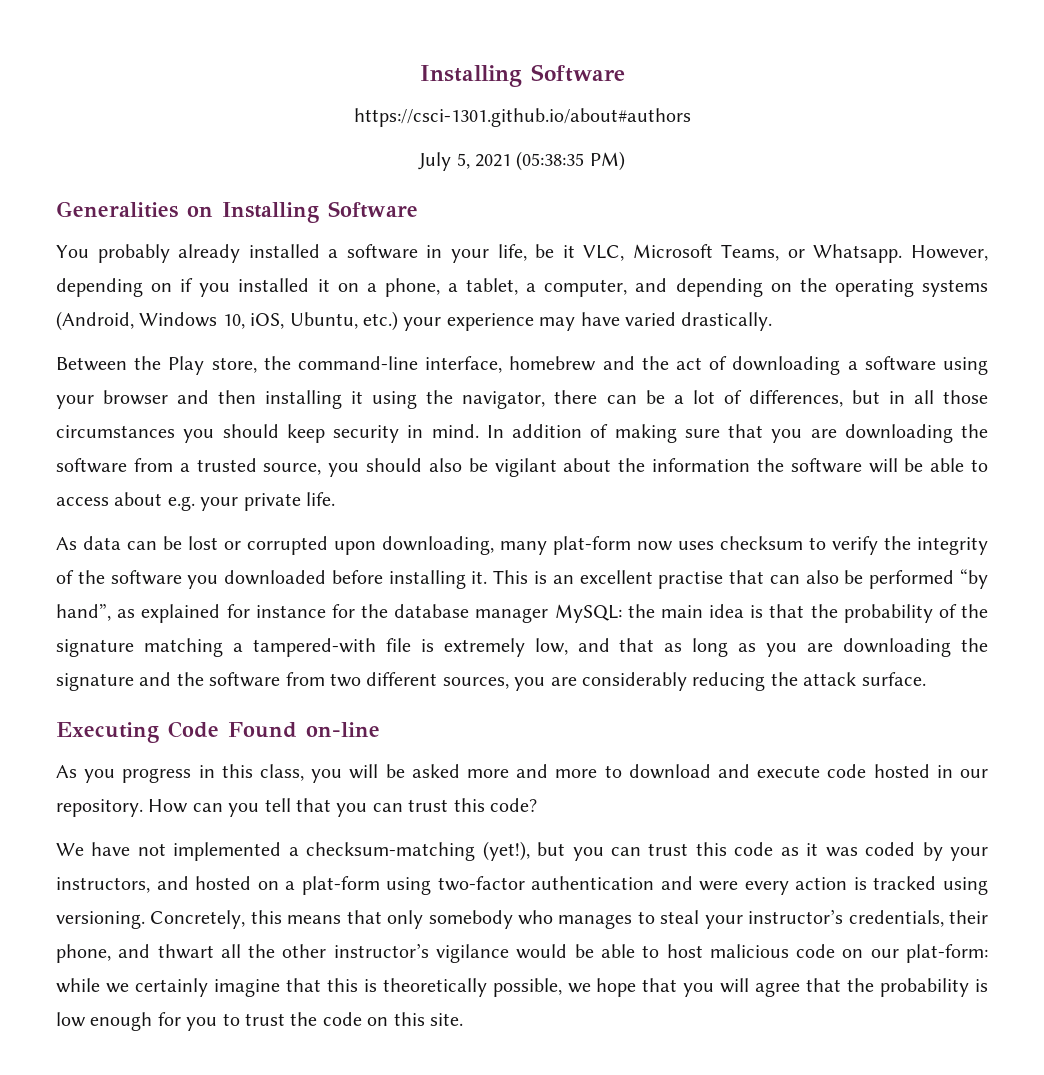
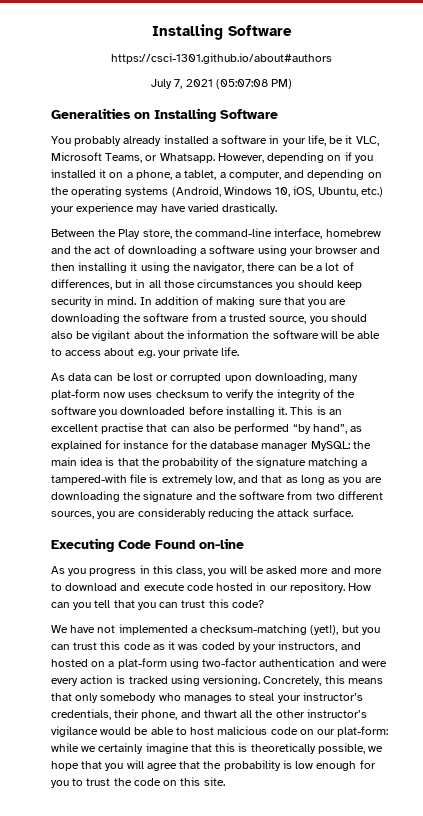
- July 5, 2021 (05:38:35 PM)
+ July 7, 2021 (05:07:08 PM)

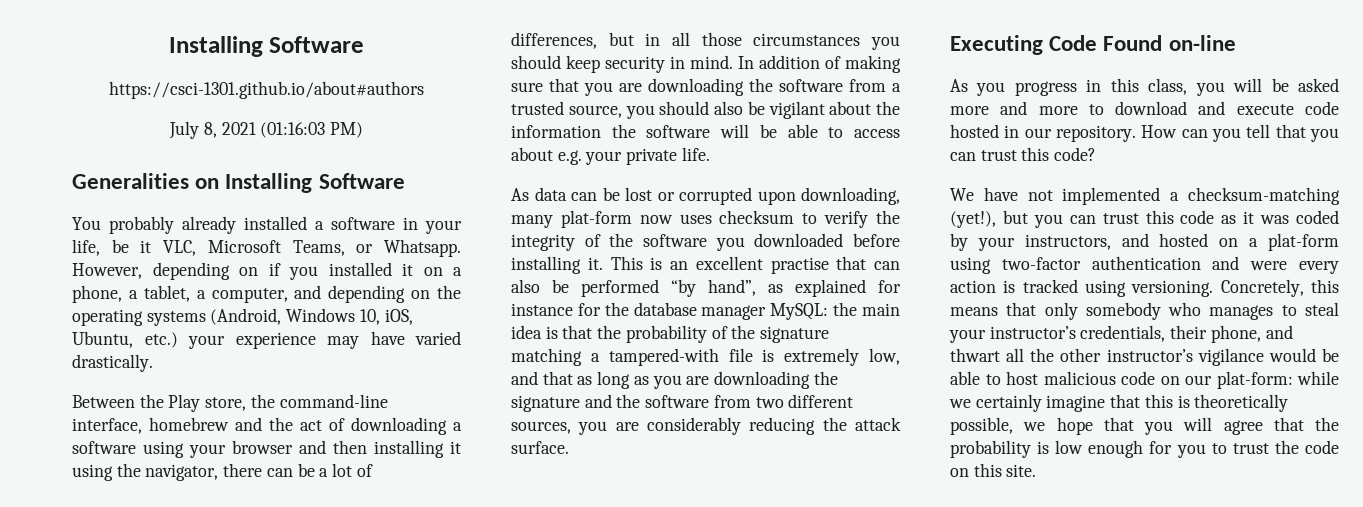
- July 7, 2021 (05:07:08 PM)
+ July 8, 2021 (01:16:03 PM)

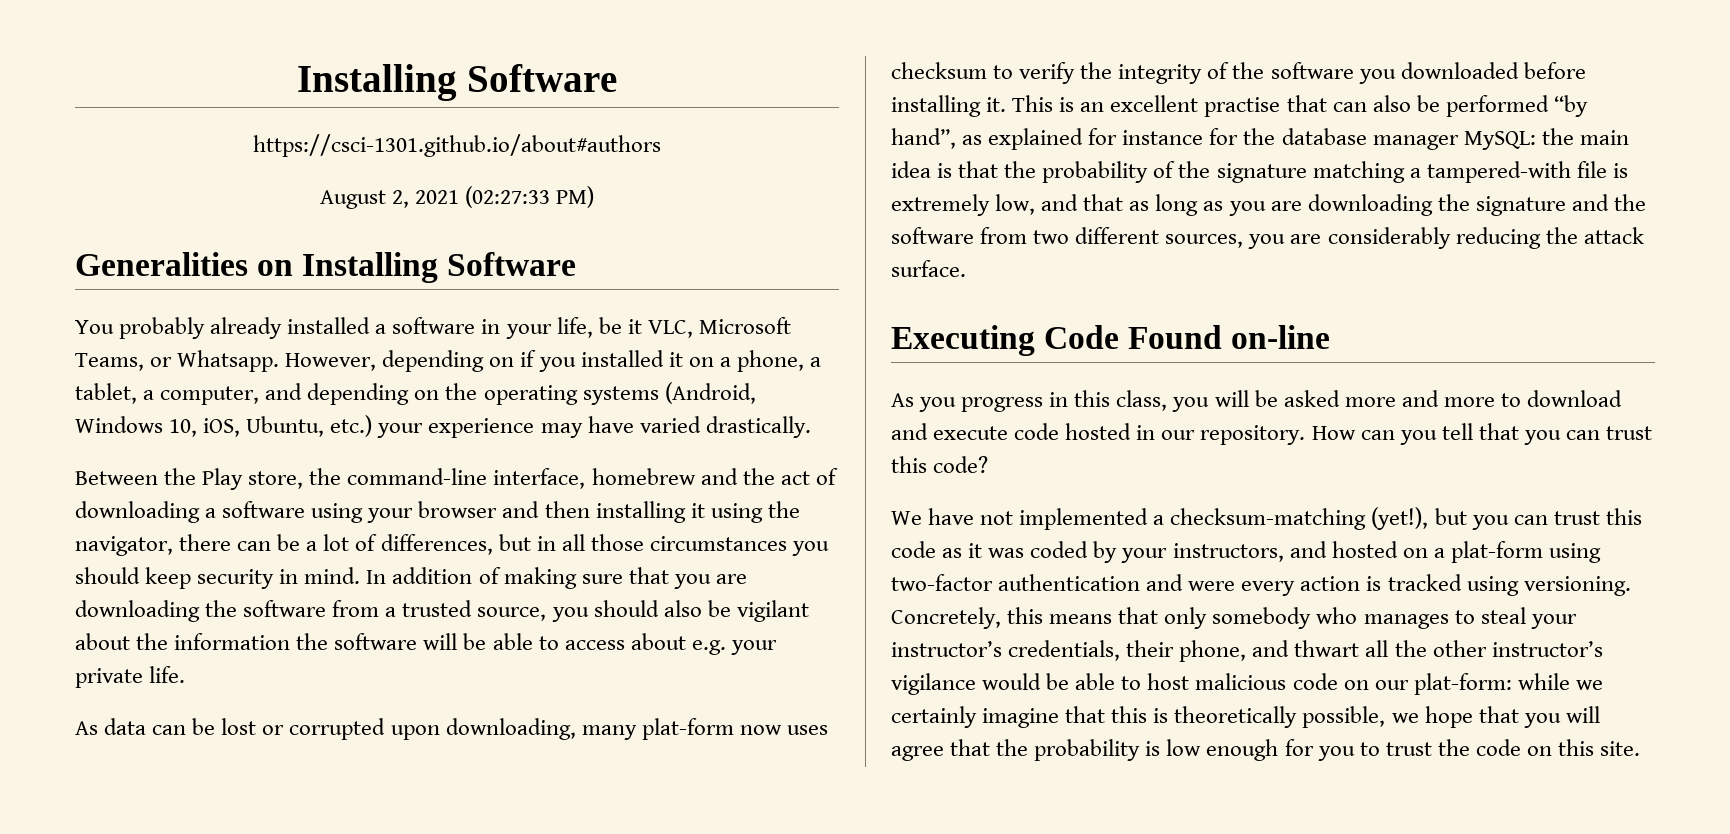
- July 8, 2021 (01:16:03 PM)
+ August 2, 2021 (02:27:33 PM)

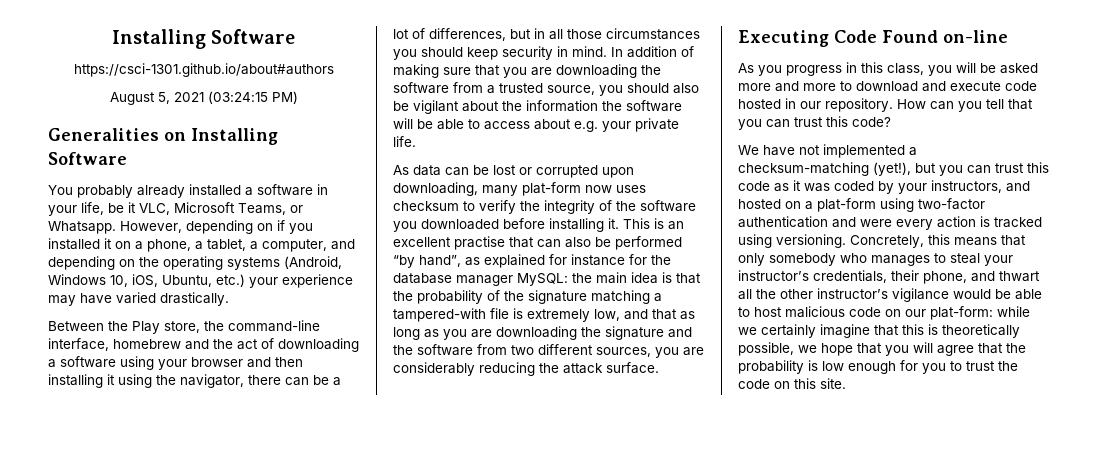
- August 2, 2021 (02:27:33 PM)
+ August 5, 2021 (03:24:15 PM)

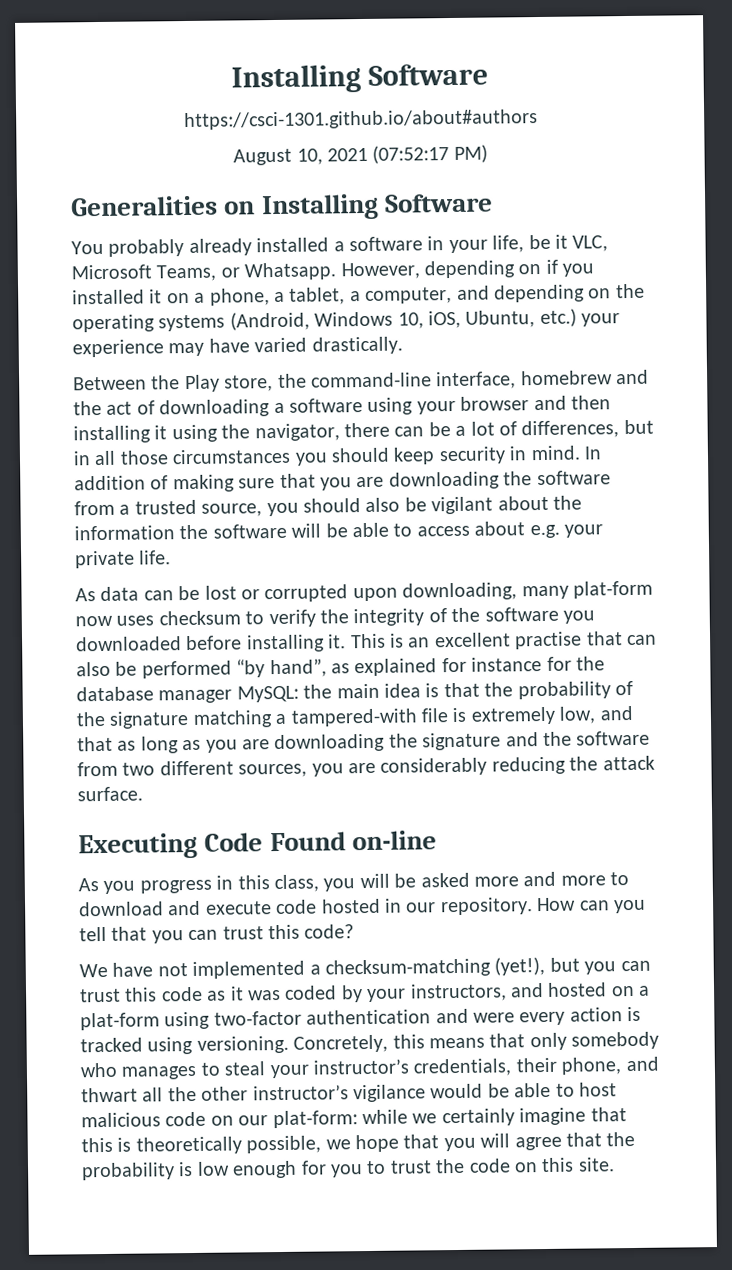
- August 5, 2021 (03:24:15 PM)
+ August 10, 2021 (07:52:17 PM)

